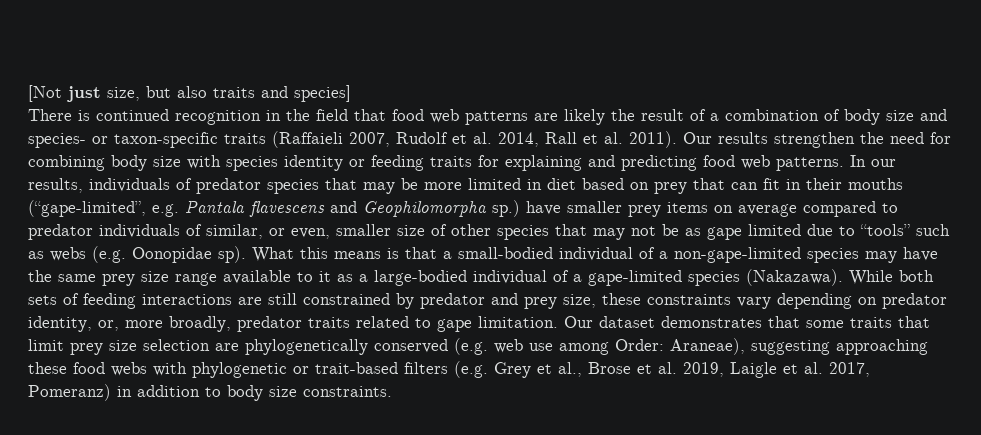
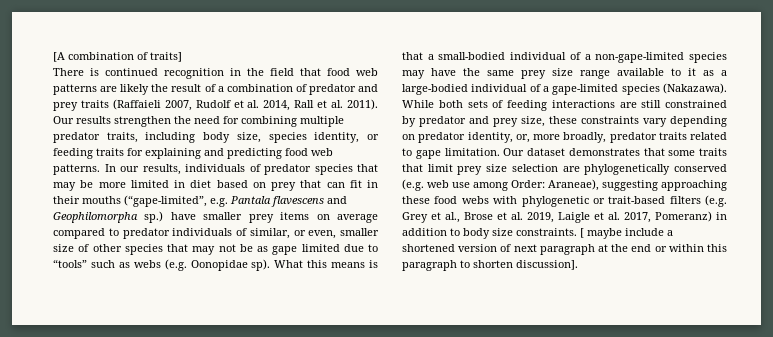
- [Not just size, but also traits and species]
+ [A combination of traits]
- There is continued recognition in the field that food web patterns are likely the result of a combination of body size and species- or taxon-specific traits (Raffaieli 2007, Rudolf et al. 2014, Rall et al. 2011).
+ There is continued recognition in the field that food web patterns are likely the result of a combination of predator and prey traits (Raffaieli 2007, Rudolf et al. 2014, Rall et al. 2011).
- Our results strengthen the need for combining body size with species identity or feeding traits for explaining and predicting food web patterns.
+ Our results strengthen the need for combining multiple predator traits, including body size, species identity, or feeding traits for explaining and predicting food web patterns.
+ [ maybe include a shortened version of next paragraph at the end or within this paragraph to shorten discussion].

